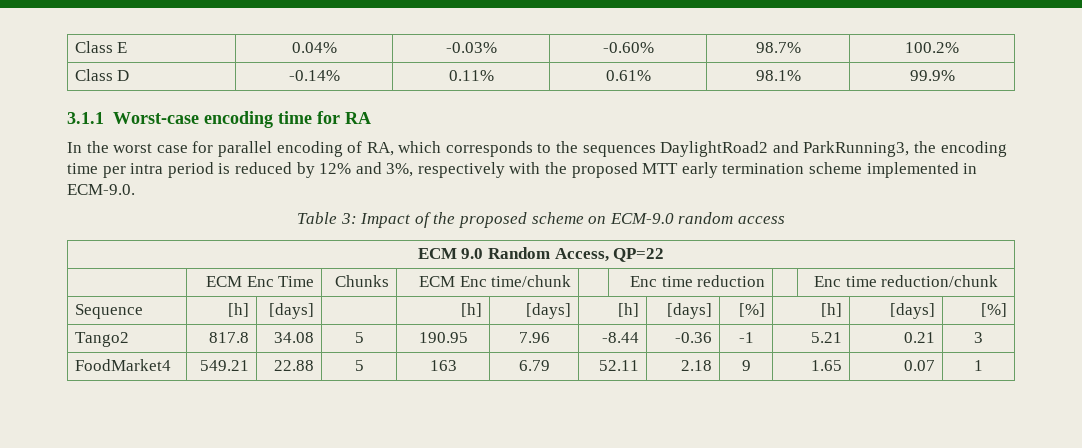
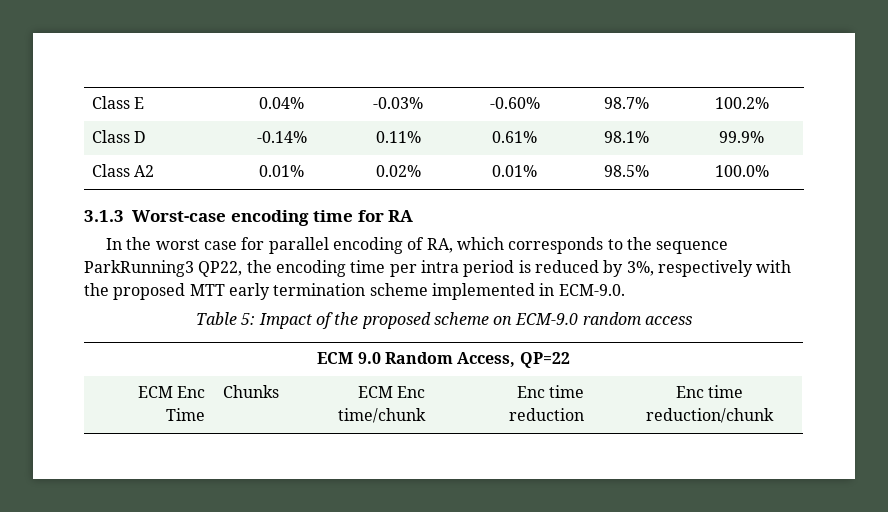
- 3.1.1 Worst-case encoding time for RA
+ Class A2 | 0.01% | 0.02% | 0.01% | 98.5% | 100.0%
+ 3.1.3 Worst-case encoding time for RA
- In the worst case for parallel encoding of RA, which corresponds to the sequences DaylightRoad2 and ParkRunning3, the encoding time per intra period is reduced by 12% and 3%, respectively with the proposed MTT early termination scheme implemented in ECM-9.0.
+ In the worst case for parallel encoding of RA, which corresponds to the sequence ParkRunning3 QP22, the encoding time per intra period is reduced by 3%, respectively with the proposed MTT early termination scheme implemented in ECM-9.0.
- Table 3: Impact of the proposed scheme on ECM-9.0 random access
+ Table 5: Impact of the proposed scheme on ECM-9.0 random access
- Sequence | [h] | [days] | | [h] | [days] | [h] | [days] | [%] | [h] | [days] | [%]
- Tango2 | 817.8 | 34.08 | 5 | 190.95 | 7.96 | -8.44 | -0.36 | -1 | 5.21 | 0.21 | 3
- FoodMarket4 | 549.21 | 22.88 | 5 | 163 | 6.79 | 52.11 | 2.18 | 9 | 1.65 | 0.07 | 1

